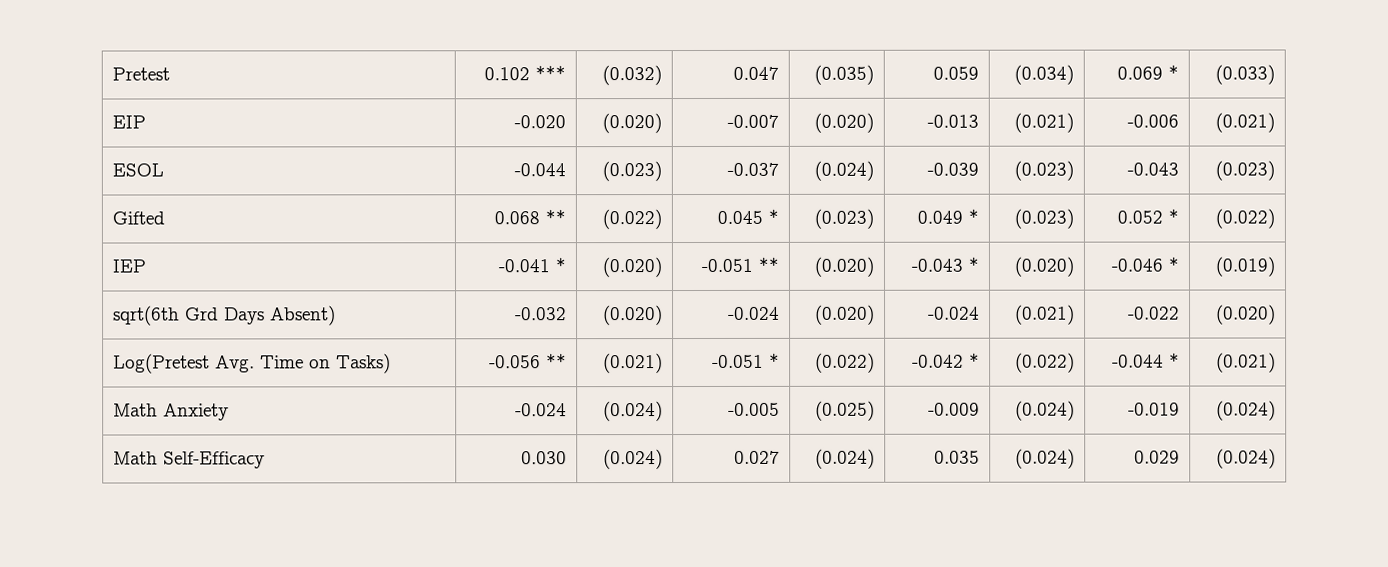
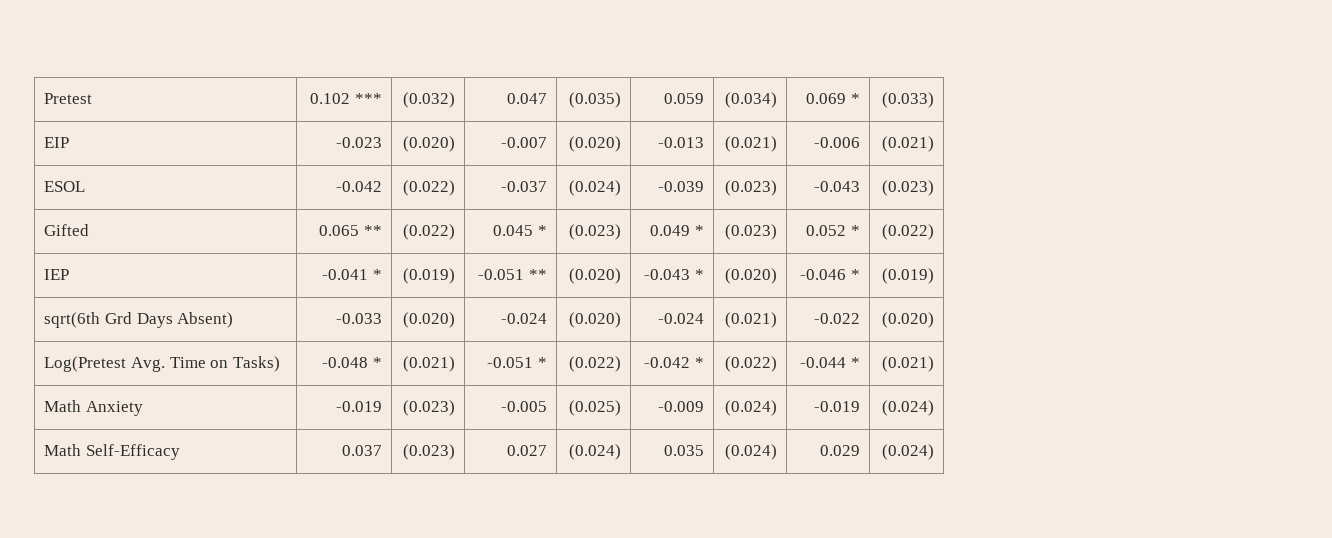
- EIP | -0.020 | (0.020) | -0.007 | (0.020) | -0.013 | (0.021) | -0.006 | (0.021)
+ EIP | -0.023 | (0.020) | -0.007 | (0.020) | -0.013 | (0.021) | -0.006 | (0.021)
- ESOL | -0.044 | (0.023) | -0.037 | (0.024) | -0.039 | (0.023) | -0.043 | (0.023)
+ ESOL | -0.042 | (0.022) | -0.037 | (0.024) | -0.039 | (0.023) | -0.043 | (0.023)
- Gifted | 0.068 ** | (0.022) | 0.045 * | (0.023) | 0.049 * | (0.023) | 0.052 * | (0.022)
+ Gifted | 0.065 ** | (0.022) | 0.045 * | (0.023) | 0.049 * | (0.023) | 0.052 * | (0.022)
- IEP | -0.041 * | (0.020) | -0.051 ** | (0.020) | -0.043 * | (0.020) | -0.046 * | (0.019)
+ IEP | -0.041 * | (0.019) | -0.051 ** | (0.020) | -0.043 * | (0.020) | -0.046 * | (0.019)
- sqrt(6th Grd Days Absent) | -0.032 | (0.020) | -0.024 | (0.020) | -0.024 | (0.021) | -0.022 | (0.020)
+ sqrt(6th Grd Days Absent) | -0.033 | (0.020) | -0.024 | (0.020) | -0.024 | (0.021) | -0.022 | (0.020)
- Log(Pretest Avg. Time on Tasks) | -0.056 ** | (0.021) | -0.051 * | (0.022) | -0.042 * | (0.022) | -0.044 * | (0.021)
+ Log(Pretest Avg. Time on Tasks) | -0.048 * | (0.021) | -0.051 * | (0.022) | -0.042 * | (0.022) | -0.044 * | (0.021)
- Math Anxiety | -0.024 | (0.024) | -0.005 | (0.025) | -0.009 | (0.024) | -0.019 | (0.024)
+ Math Anxiety | -0.019 | (0.023) | -0.005 | (0.025) | -0.009 | (0.024) | -0.019 | (0.024)
- Math Self-Efficacy | 0.030 | (0.024) | 0.027 | (0.024) | 0.035 | (0.024) | 0.029 | (0.024)
+ Math Self-Efficacy | 0.037 | (0.023) | 0.027 | (0.024) | 0.035 | (0.024) | 0.029 | (0.024)

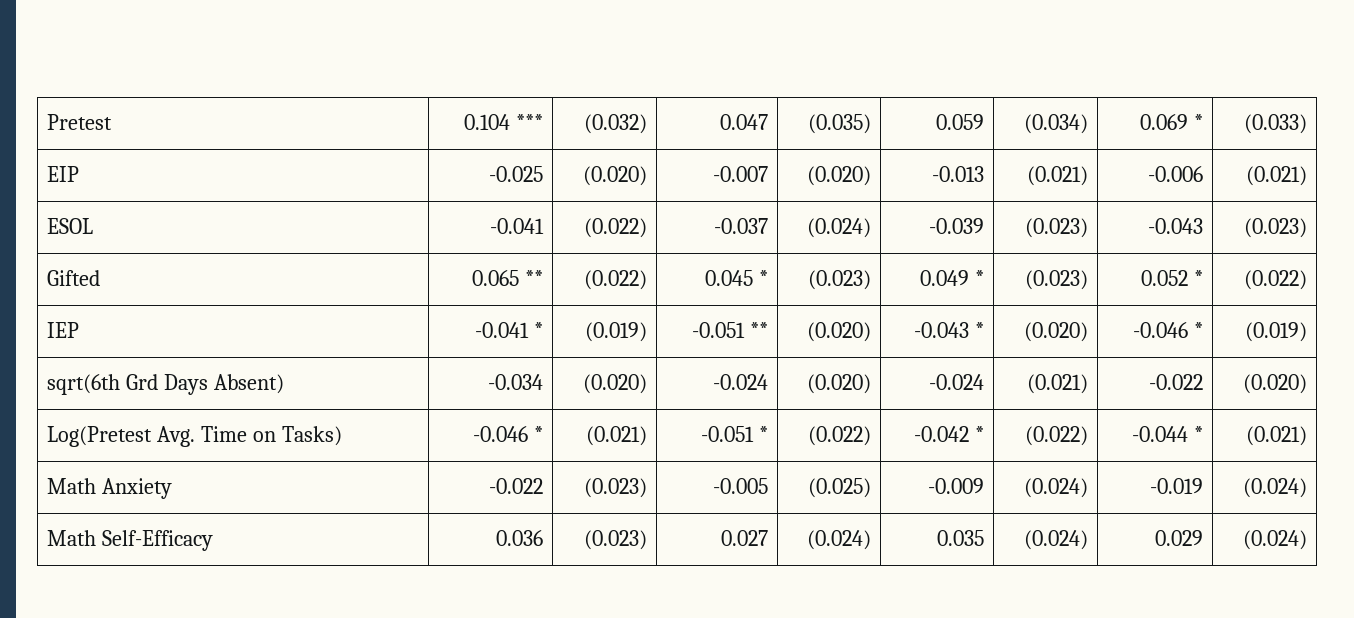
- Pretest | 0.102 *** | (0.032) | 0.047 | (0.035) | 0.059 | (0.034) | 0.069 * | (0.033)
+ Pretest | 0.104 *** | (0.032) | 0.047 | (0.035) | 0.059 | (0.034) | 0.069 * | (0.033)
- EIP | -0.023 | (0.020) | -0.007 | (0.020) | -0.013 | (0.021) | -0.006 | (0.021)
+ EIP | -0.025 | (0.020) | -0.007 | (0.020) | -0.013 | (0.021) | -0.006 | (0.021)
- ESOL | -0.042 | (0.022) | -0.037 | (0.024) | -0.039 | (0.023) | -0.043 | (0.023)
+ ESOL | -0.041 | (0.022) | -0.037 | (0.024) | -0.039 | (0.023) | -0.043 | (0.023)
- sqrt(6th Grd Days Absent) | -0.033 | (0.020) | -0.024 | (0.020) | -0.024 | (0.021) | -0.022 | (0.020)
+ sqrt(6th Grd Days Absent) | -0.034 | (0.020) | -0.024 | (0.020) | -0.024 | (0.021) | -0.022 | (0.020)
- Log(Pretest Avg. Time on Tasks) | -0.048 * | (0.021) | -0.051 * | (0.022) | -0.042 * | (0.022) | -0.044 * | (0.021)
+ Log(Pretest Avg. Time on Tasks) | -0.046 * | (0.021) | -0.051 * | (0.022) | -0.042 * | (0.022) | -0.044 * | (0.021)
- Math Anxiety | -0.019 | (0.023) | -0.005 | (0.025) | -0.009 | (0.024) | -0.019 | (0.024)
+ Math Anxiety | -0.022 | (0.023) | -0.005 | (0.025) | -0.009 | (0.024) | -0.019 | (0.024)
- Math Self-Efficacy | 0.037 | (0.023) | 0.027 | (0.024) | 0.035 | (0.024) | 0.029 | (0.024)
+ Math Self-Efficacy | 0.036 | (0.023) | 0.027 | (0.024) | 0.035 | (0.024) | 0.029 | (0.024)

